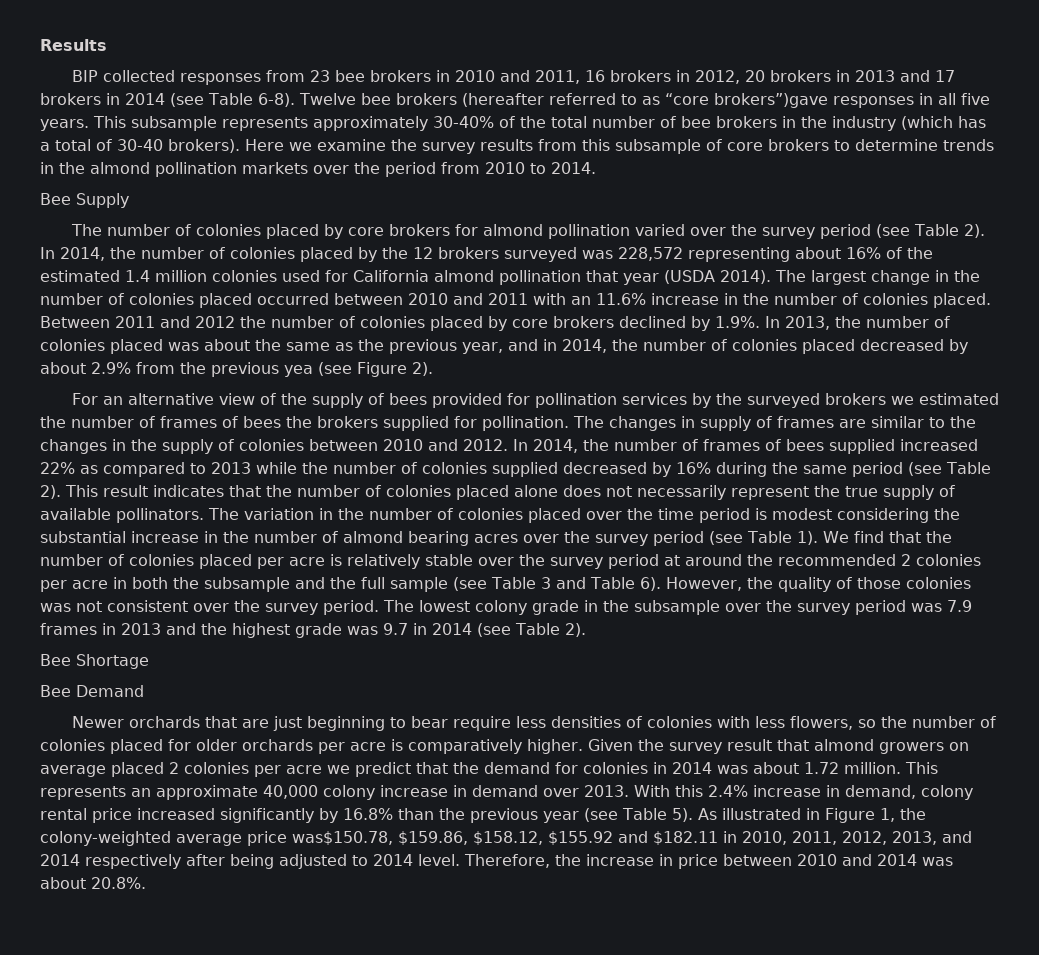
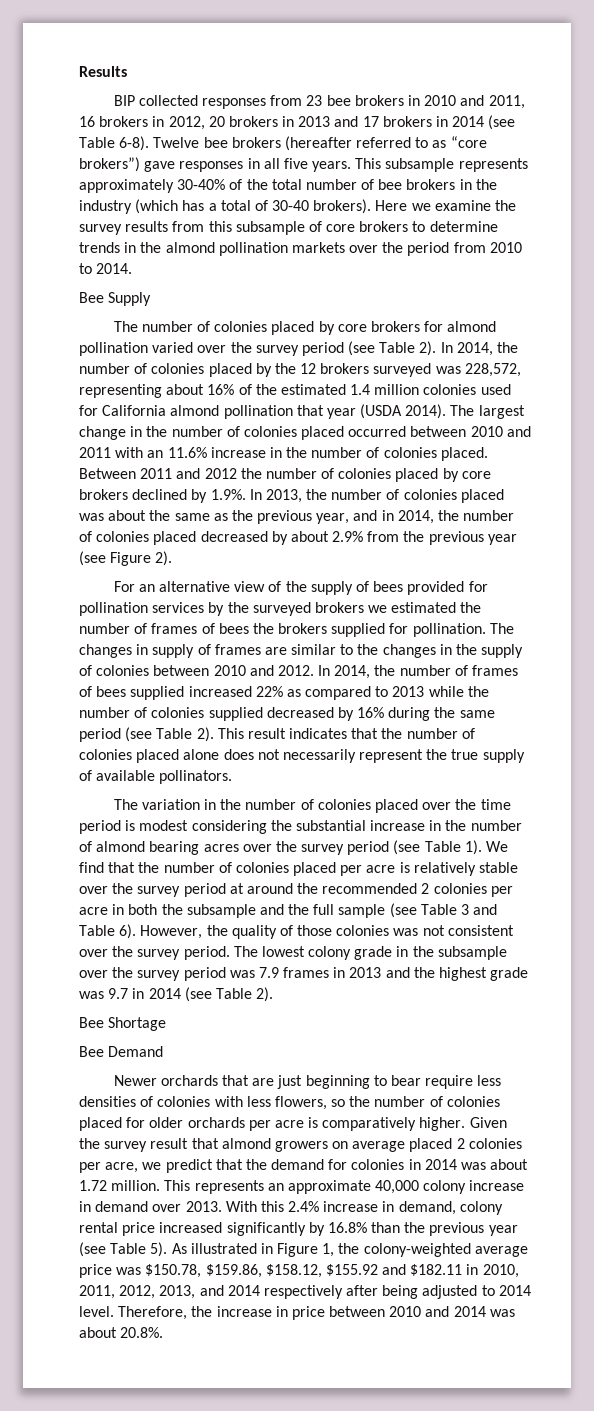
- Twelve bee brokers (hereafter referred to as “core brokers”)gave responses in all five years.
+ Twelve bee brokers (hereafter referred to as “core brokers”) gave responses in all five years.
- In 2014, the number of colonies placed by the 12 brokers surveyed was 228,572 representing about 16% of the estimated 1.4 million colonies used for California almond pollination that year (USDA 2014).
+ In 2014, the number of colonies placed by the 12 brokers surveyed was 228,572, representing about 16% of the estimated 1.4 million colonies used for California almond pollination that year (USDA 2014).
- Between 2011 and 2012 the number of colonies placed by core brokers declined by 1.9%. In 2013, the number of colonies placed was about the same as the previous year, and in 2014, the number of colonies placed decreased by about 2.9% from the previous yea (see Figure 2).
+ Between 2011 and 2012 the number of colonies placed by core brokers declined by 1.9%. In 2013, the number of colonies placed was about the same as the previous year, and in 2014, the number of colonies placed decreased by about 2.9% from the previous year (see Figure 2).
- This result indicates that the number of colonies placed alone does not necessarily represent the true supply of available pollinators. The variation in the number of colonies placed over the time period is modest considering the substantial increase in the number of almond bearing acres over the survey period (see Table 1).
+ This result indicates that the number of colonies placed alone does not necessarily represent the true supply of available pollinators.
+ The variation in the number of colonies placed over the time period is modest considering the substantial increase in the number of almond bearing acres over the survey period (see Table 1).
- Given the survey result that almond growers on average placed 2 colonies per acre we predict that the demand for colonies in 2014 was about 1.72 million.
+ Given the survey result that almond growers on average placed 2 colonies per acre, we predict that the demand for colonies in 2014 was about 1.72 million.
- As illustrated in Figure 1, the colony-weighted average price was$150.78, $159.86, $158.12, $155.92 and $182.11 in 2010, 2011, 2012, 2013, and 2014 respectively after being adjusted to 2014 level.
+ As illustrated in Figure 1, the colony-weighted average price was $150.78, $159.86, $158.12, $155.92 and $182.11 in 2010, 2011, 2012, 2013, and 2014 respectively after being adjusted to 2014 level.

